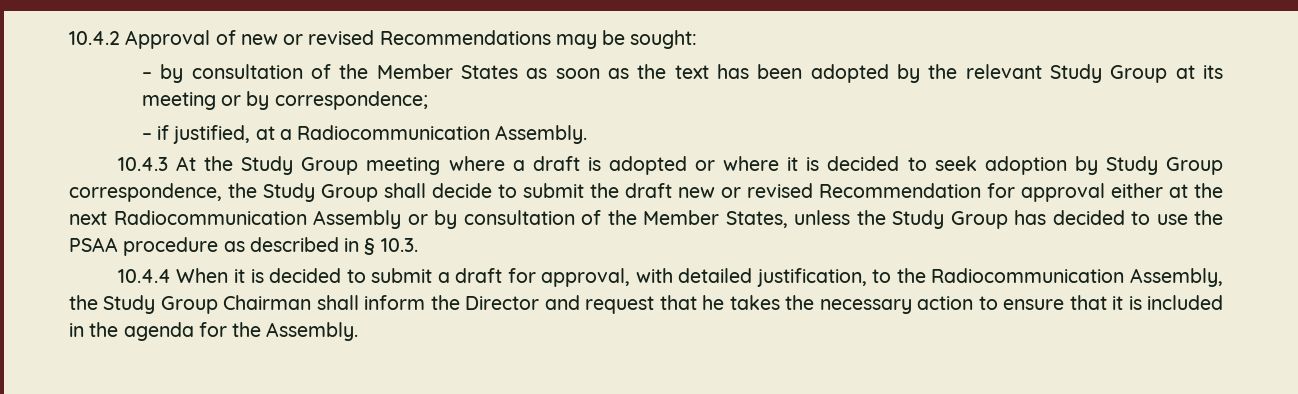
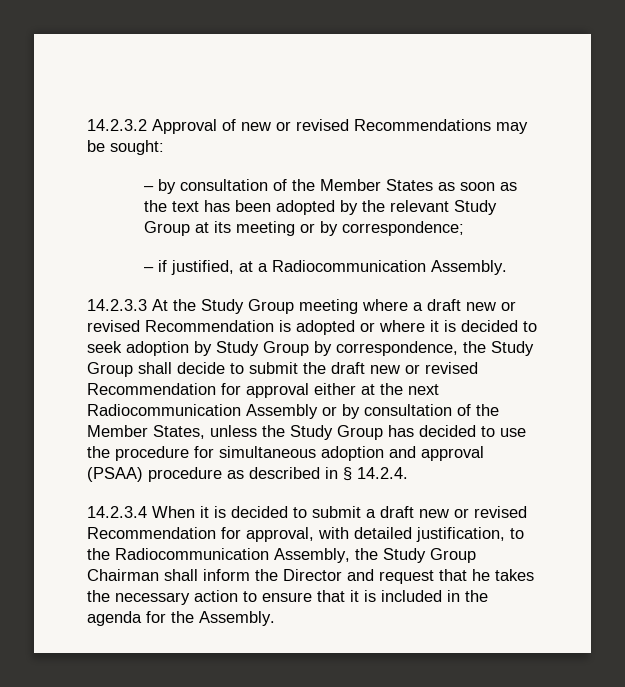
- 10.4.2 Approval of new or revised Recommendations may be sought:
+ 14.2.3.2 Approval of new or revised Recommendations may be sought:
- 10.4.3 At the Study Group meeting where a draft is adopted or where it is decided to seek adoption by Study Group correspondence, the Study Group shall decide to submit the draft new or revised Recommendation for approval either at the next Radiocommunication Assembly or by consultation of the Member States, unless the Study Group has decided to use the PSAA procedure as described in § 10.3.
- 10.4.4 When it is decided to submit a draft for approval, with detailed justification, to the Radiocommunication Assembly, the Study Group Chairman shall inform the Director and request that he takes the necessary action to ensure that it is included in the agenda for the Assembly.
+ 14.2.3.3 At the Study Group meeting where a draft new or revised Recommendation is adopted or where it is decided to seek adoption by Study Group by correspondence, the Study Group shall decide to submit the draft new or revised Recommendation for approval either at the next Radiocommunication Assembly or by consultation of the Member States, unless the Study Group has decided to use the procedure for simultaneous adoption and approval (PSAA) procedure as described in § 14.2.4.
+ 14.2.3.4 When it is decided to submit a draft new or revised Recommendation for approval, with detailed justification, to the Radiocommunication Assembly, the Study Group Chairman shall inform the Director and request that he takes the necessary action to ensure that it is included in the agenda for the Assembly.

